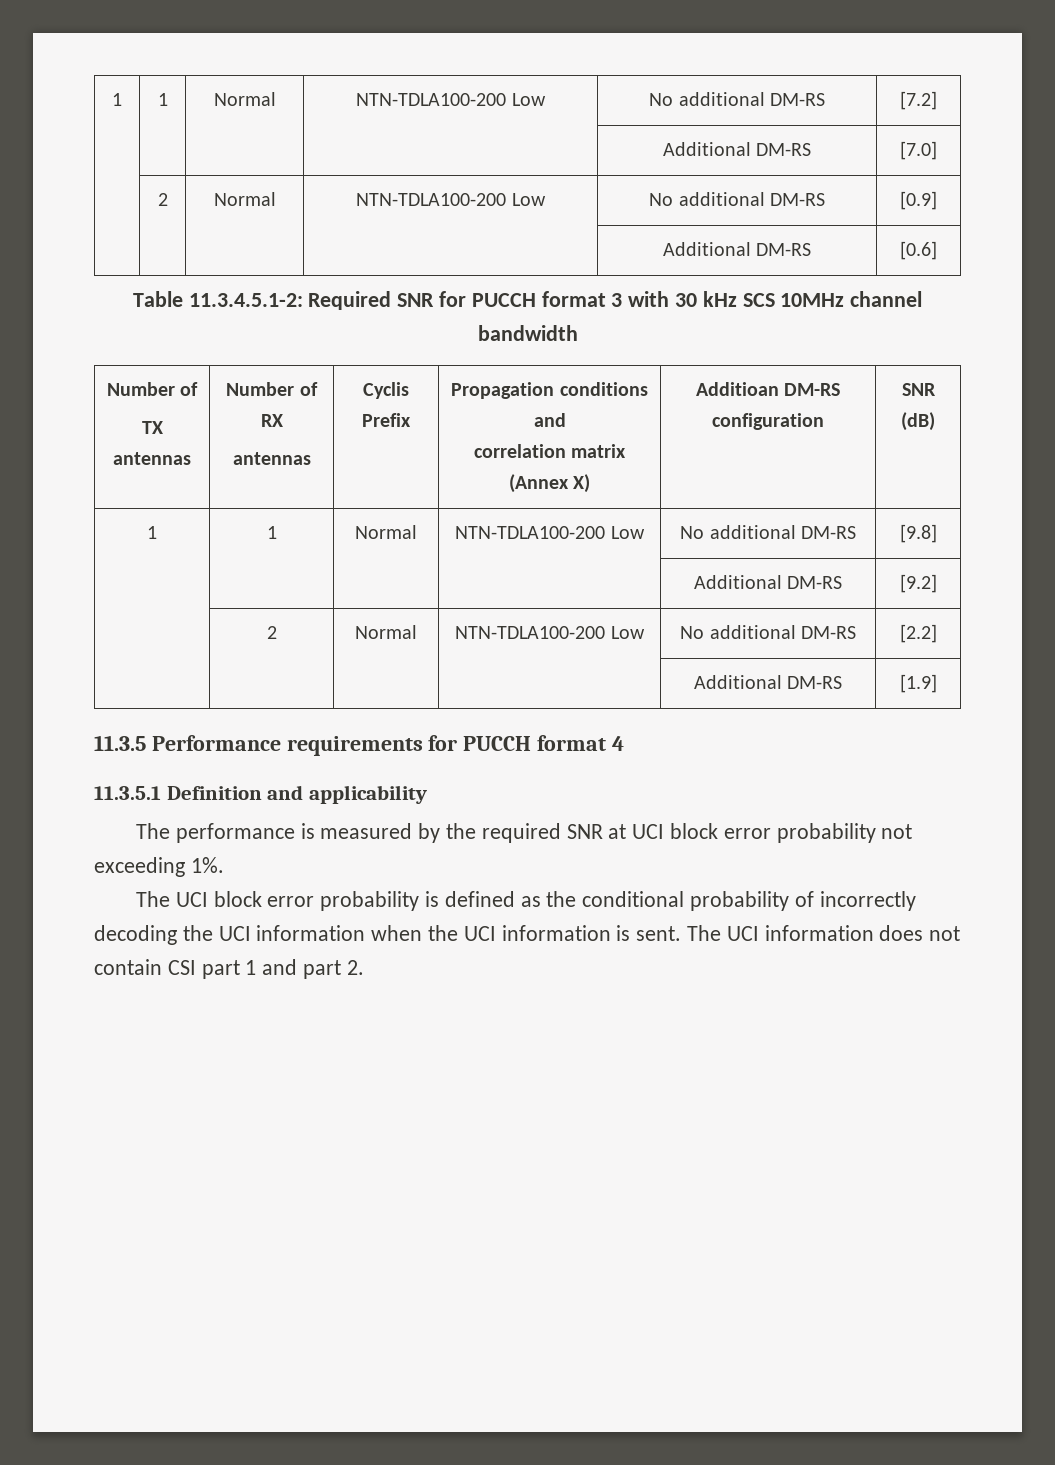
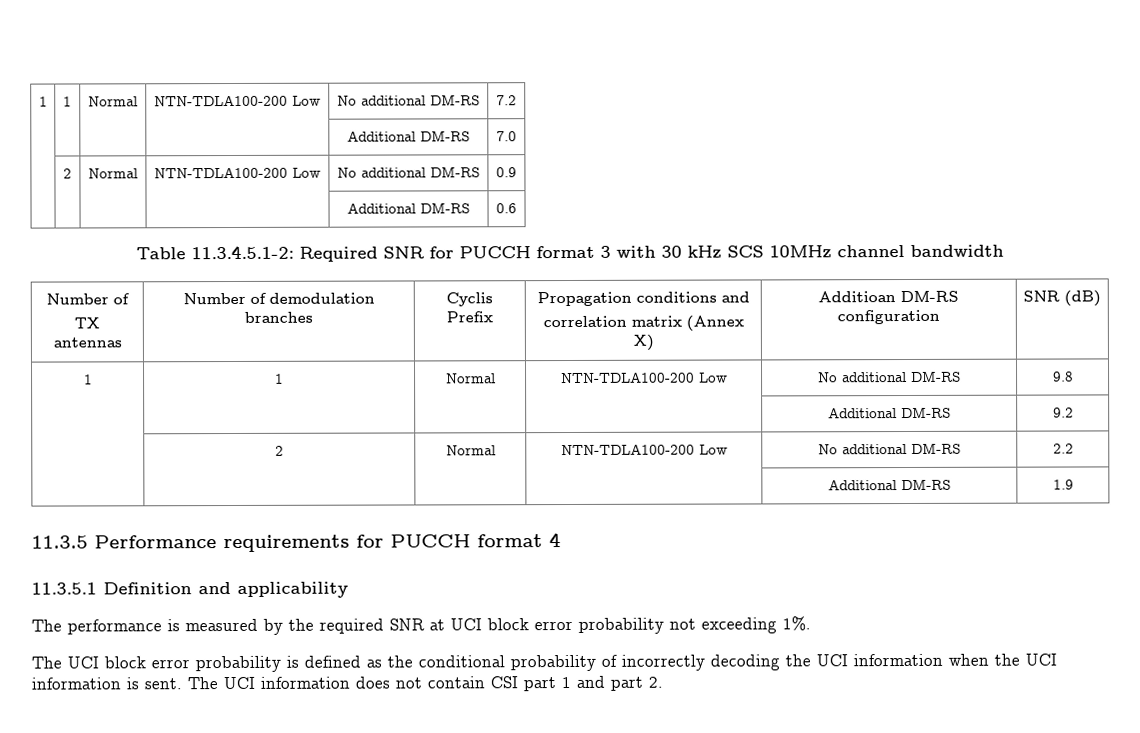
- 1 | 1 | Normal | NTN-TDLA100-200 Low | No additional DM-RS | [7.2]
- | | | | Additional DM-RS | [7.0]
- | 2 | Normal | NTN-TDLA100-200 Low | No additional DM-RS | [0.9]
- | | | | Additional DM-RS | [0.6]
+ 1 | 1 | Normal | NTN-TDLA100-200 Low | No additional DM-RS | 7.2
+ | | | | Additional DM-RS | 7.0
+ | 2 | Normal | NTN-TDLA100-200 Low | No additional DM-RS | 0.9
+ | | | | Additional DM-RS | 0.6
  Table 11.3.4.5.1-2: Required SNR for PUCCH format 3 with 30 kHz SCS 10MHz channel bandwidth
  Number of
- TX antennas | Number of RX
- antennas | Cyclis Prefix | Propagation conditions and
+ TX antennas | Number of demodulation branches | Cyclis Prefix | Propagation conditions and
- 1 | 1 | Normal | NTN-TDLA100-200 Low | No additional DM-RS | [9.8]
- | | | | Additional DM-RS | [9.2]
- | 2 | Normal | NTN-TDLA100-200 Low | No additional DM-RS | [2.2]
- | | | | Additional DM-RS | [1.9]
+ 1 | 1 | Normal | NTN-TDLA100-200 Low | No additional DM-RS | 9.8
+ | | | | Additional DM-RS | 9.2
+ | 2 | Normal | NTN-TDLA100-200 Low | No additional DM-RS | 2.2
+ | | | | Additional DM-RS | 1.9

